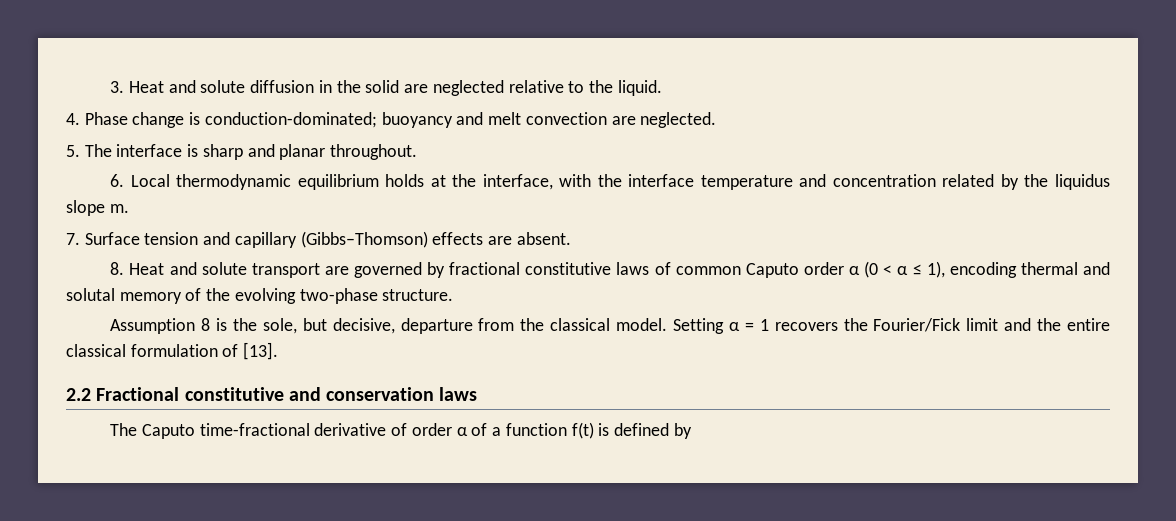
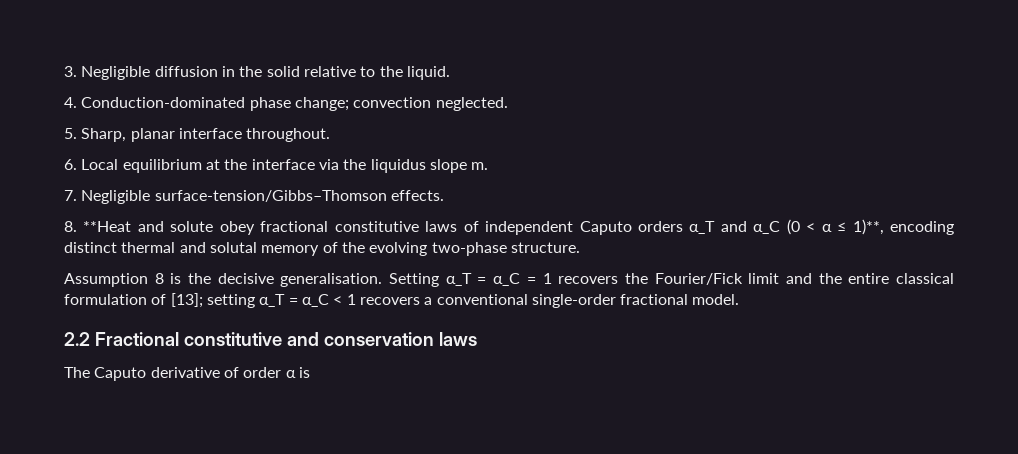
- 3. Heat and solute diffusion in the solid are neglected relative to the liquid.
+ 3. Negligible diffusion in the solid relative to the liquid.
- 4. Phase change is conduction-dominated; buoyancy and melt convection are neglected.
- 5. The interface is sharp and planar throughout.
- 6. Local thermodynamic equilibrium holds at the interface, with the interface temperature and concentration related by the liquidus slope m.
+ 4. Conduction-dominated phase change; convection neglected.
+ 5. Sharp, planar interface throughout.
+ 6. Local equilibrium at the interface via the liquidus slope m.
- 7. Surface tension and capillary (Gibbs–Thomson) effects are absent.
+ 7. Negligible surface-tension/Gibbs–Thomson effects.
- 8. Heat and solute transport are governed by fractional constitutive laws of common Caputo order α (0 < α ≤ 1), encoding thermal and solutal memory of the evolving two-phase structure.
+ 8. **Heat and solute obey fractional constitutive laws of independent Caputo orders α_T and α_C (0 < α ≤ 1)**, encoding distinct thermal and solutal memory of the evolving two-phase structure.
- Assumption 8 is the sole, but decisive, departure from the classical model. Setting α = 1 recovers the Fourier/Fick limit and the entire classical formulation of [13].
+ Assumption 8 is the decisive generalisation. Setting α_T = α_C = 1 recovers the Fourier/Fick limit and the entire classical formulation of [13]; setting α_T = α_C < 1 recovers a conventional single-order fractional model.
- The Caputo time-fractional derivative of order α of a function f(t) is defined by
+ The Caputo derivative of order α is

